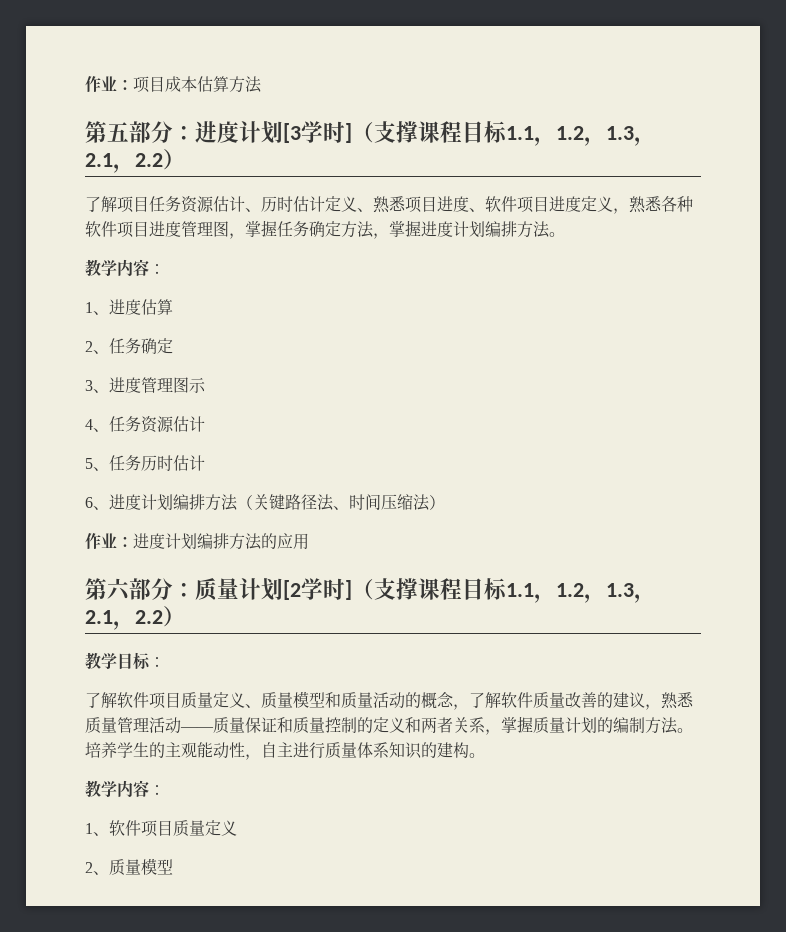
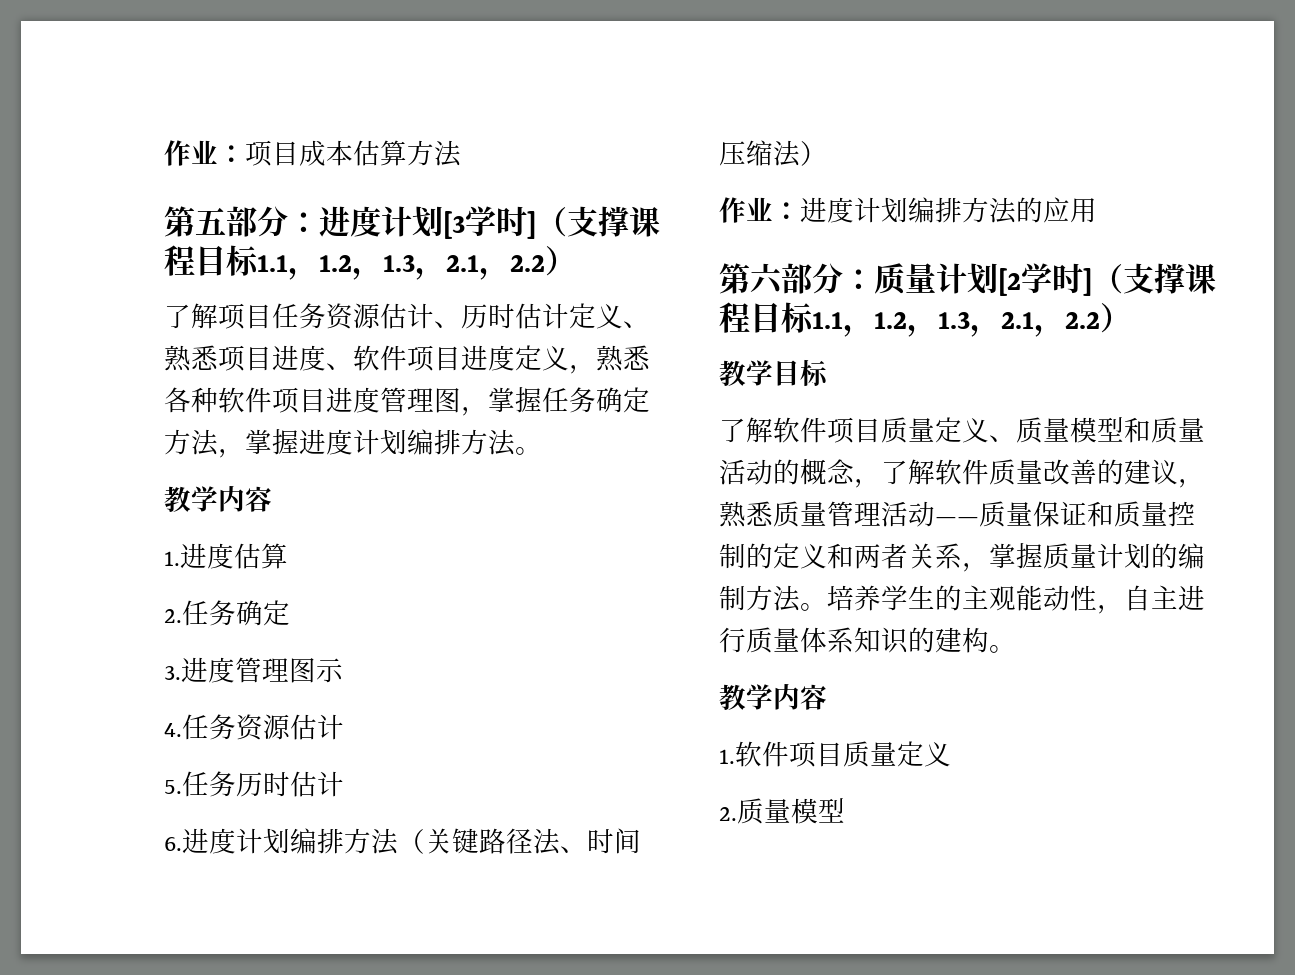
  了解项目任务资源估计、历时估计定义、熟悉项目进度、软件项目进度定义，熟悉各种软件项目进度管理图，掌握任务确定方法，掌握进度计划编排方法。
- 教学内容：
- 1、进度估算
+ 教学内容
+ 1.进度估算
- 2、任务确定
+ 2.任务确定
- 3、进度管理图示
+ 3.进度管理图示
- 4、任务资源估计
+ 4.任务资源估计
- 5、任务历时估计
+ 5.任务历时估计
- 6、进度计划编排方法（关键路径法、时间压缩法）
+ 6.进度计划编排方法（关键路径法、时间压缩法）
- 教学目标：
+ 教学目标
  培养学生的主观能动性，自主进行质量体系知识的建构。
- 教学内容：
- 1、软件项目质量定义
+ 教学内容
+ 1.软件项目质量定义
- 2、质量模型
+ 2.质量模型

